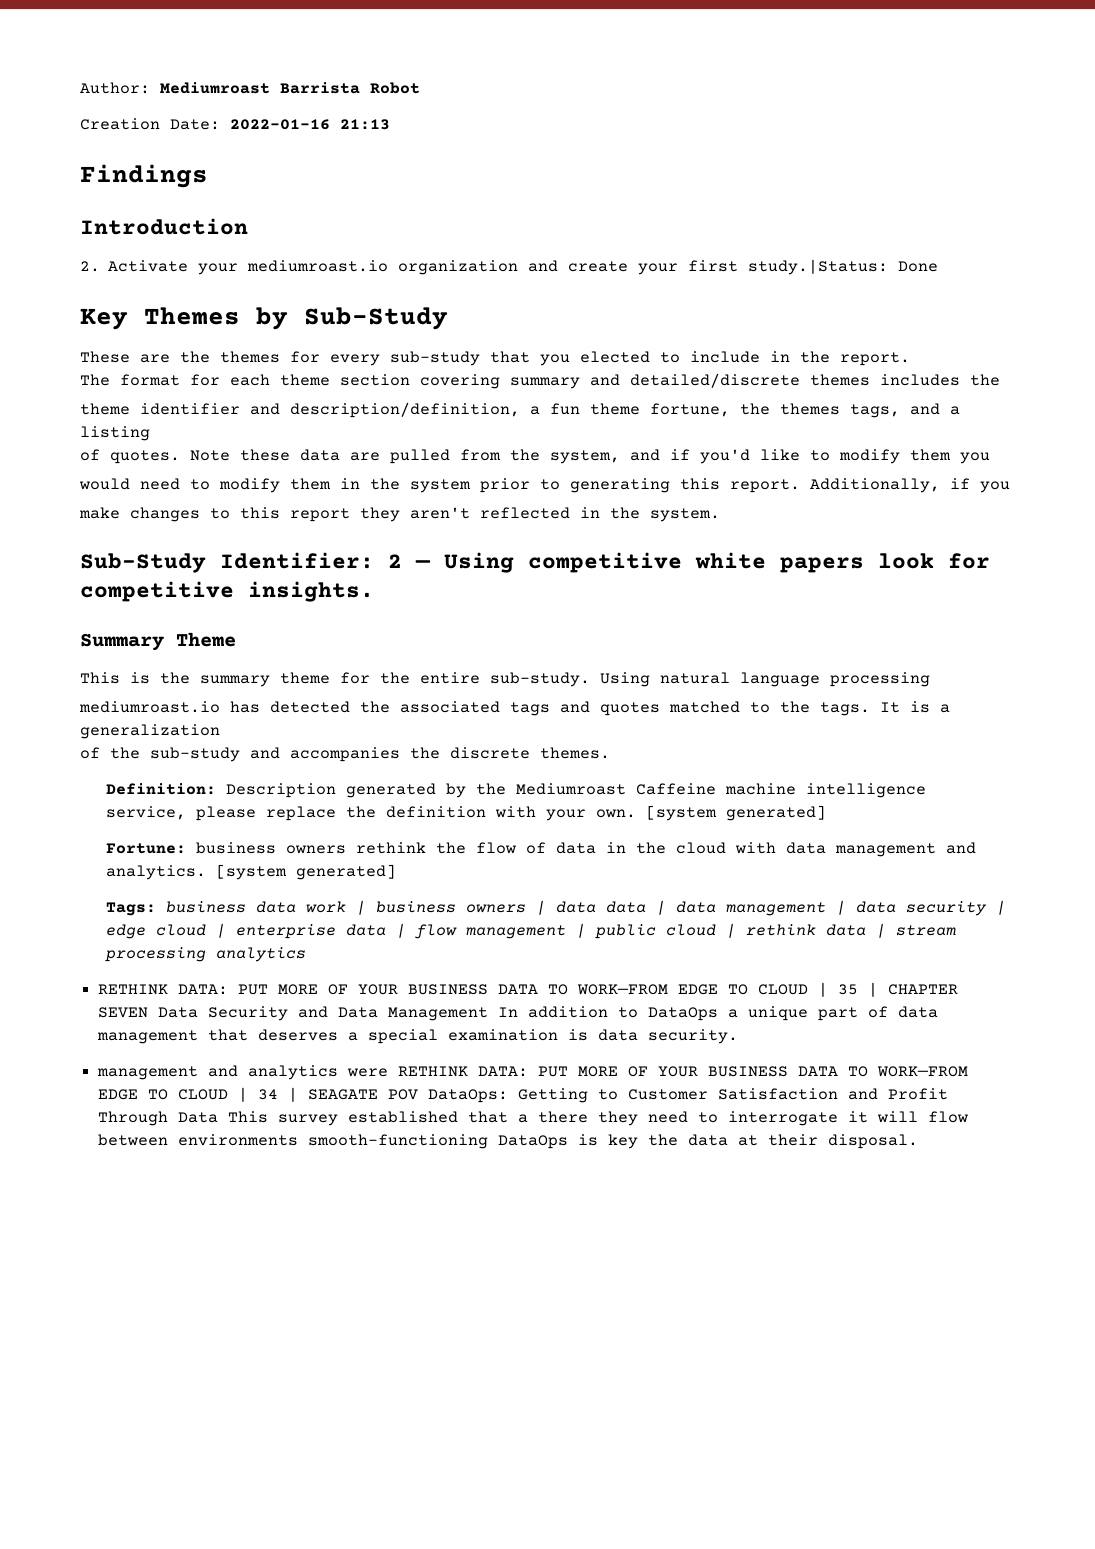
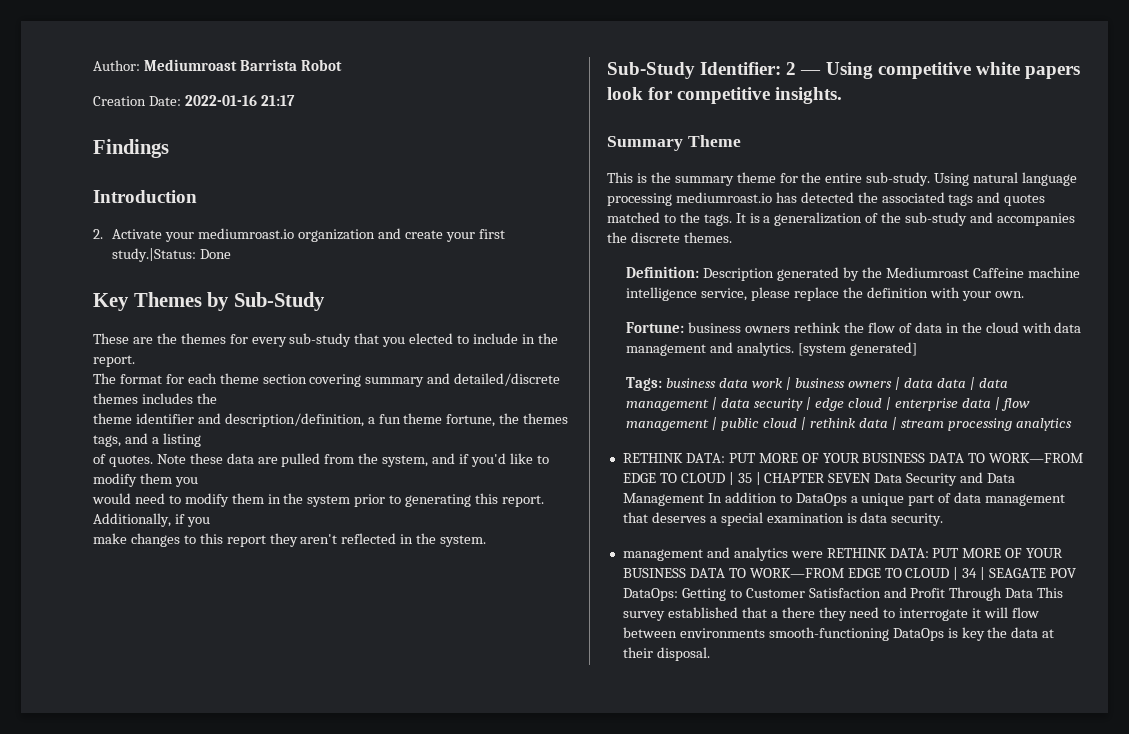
- Creation Date: 2022-01-16 21:13
+ Creation Date: 2022-01-16 21:17
- Using natural language processing
- mediumroast.io has detected the associated tags and quotes matched to the tags.
+ Using natural language processing mediumroast.io has detected the associated tags and quotes matched to the tags.
- It is a generalization
- of the sub-study and accompanies the discrete themes.
+ It is a generalization of the sub-study and accompanies the discrete themes.
- Definition: Description generated by the Mediumroast Caffeine machine intelligence service, please replace the definition with your own. [system generated]
+ Definition: Description generated by the Mediumroast Caffeine machine intelligence service, please replace the definition with your own.

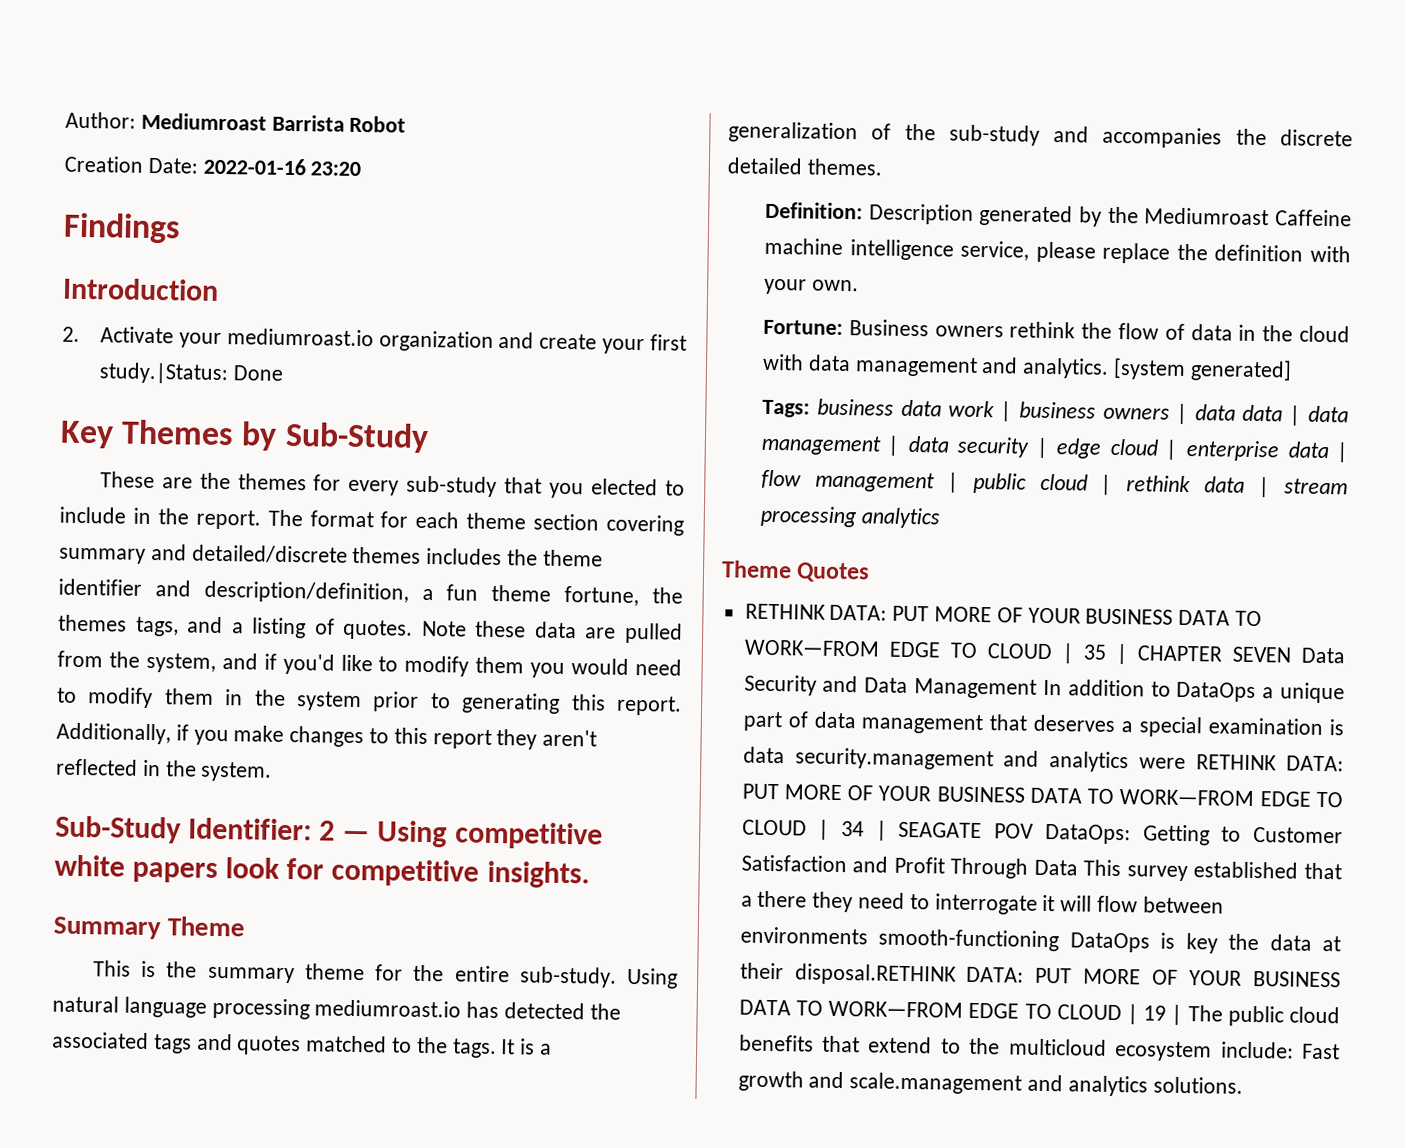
- Creation Date: 2022-01-16 21:17
+ Creation Date: 2022-01-16 23:20
- These are the themes for every sub-study that you elected to include in the report.
- The format for each theme section covering summary and detailed/discrete themes includes the
- theme identifier and description/definition, a fun theme fortune, the themes tags, and a listing
- of quotes.
+ These are the themes for every sub-study that you elected to include in the report. The format for each theme section covering summary and detailed/discrete themes includes the theme identifier and description/definition, a fun theme fortune, the themes tags, and a listing of quotes.
- Note these data are pulled from the system, and if you'd like to modify them you
- would need to modify them in the system prior to generating this report.
+ Note these data are pulled from the system, and if you'd like to modify them you would need to modify them in the system prior to generating this report.
- Additionally, if you
- make changes to this report they aren't reflected in the system.
+ Additionally, if you make changes to this report they aren't reflected in the system.
- It is a generalization of the sub-study and accompanies the discrete themes.
+ It is a generalization of the sub-study and accompanies the discrete detailed themes.
- Fortune: business owners rethink the flow of data in the cloud with data management and analytics.
+ Fortune: Business owners rethink the flow of data in the cloud with data management and analytics.
+ Theme Quotes
- PUT MORE OF YOUR BUSINESS DATA TO WORK—FROM EDGE TO CLOUD | 35 | CHAPTER SEVEN Data Security and Data Management In addition to DataOps a unique part of data management that deserves a special examination is data security.
- management and analytics were RETHINK DATA:
+ PUT MORE OF YOUR BUSINESS DATA TO WORK—FROM EDGE TO CLOUD | 35 | CHAPTER SEVEN Data Security and Data Management In addition to DataOps a unique part of data management that deserves a special examination is data security.management and analytics were RETHINK DATA:
- Getting to Customer Satisfaction and Profit Through Data This survey established that a there they need to interrogate it will flow between environments smooth-functioning DataOps is key the data at their disposal.
+ Getting to Customer Satisfaction and Profit Through Data This survey established that a there they need to interrogate it will flow between environments smooth-functioning DataOps is key the data at their disposal.RETHINK DATA: PUT MORE OF YOUR BUSINESS DATA TO WORK—FROM EDGE TO CLOUD | 19 | The public cloud benefits that extend to the multicloud ecosystem include: Fast growth and scale.management and analytics solutions.

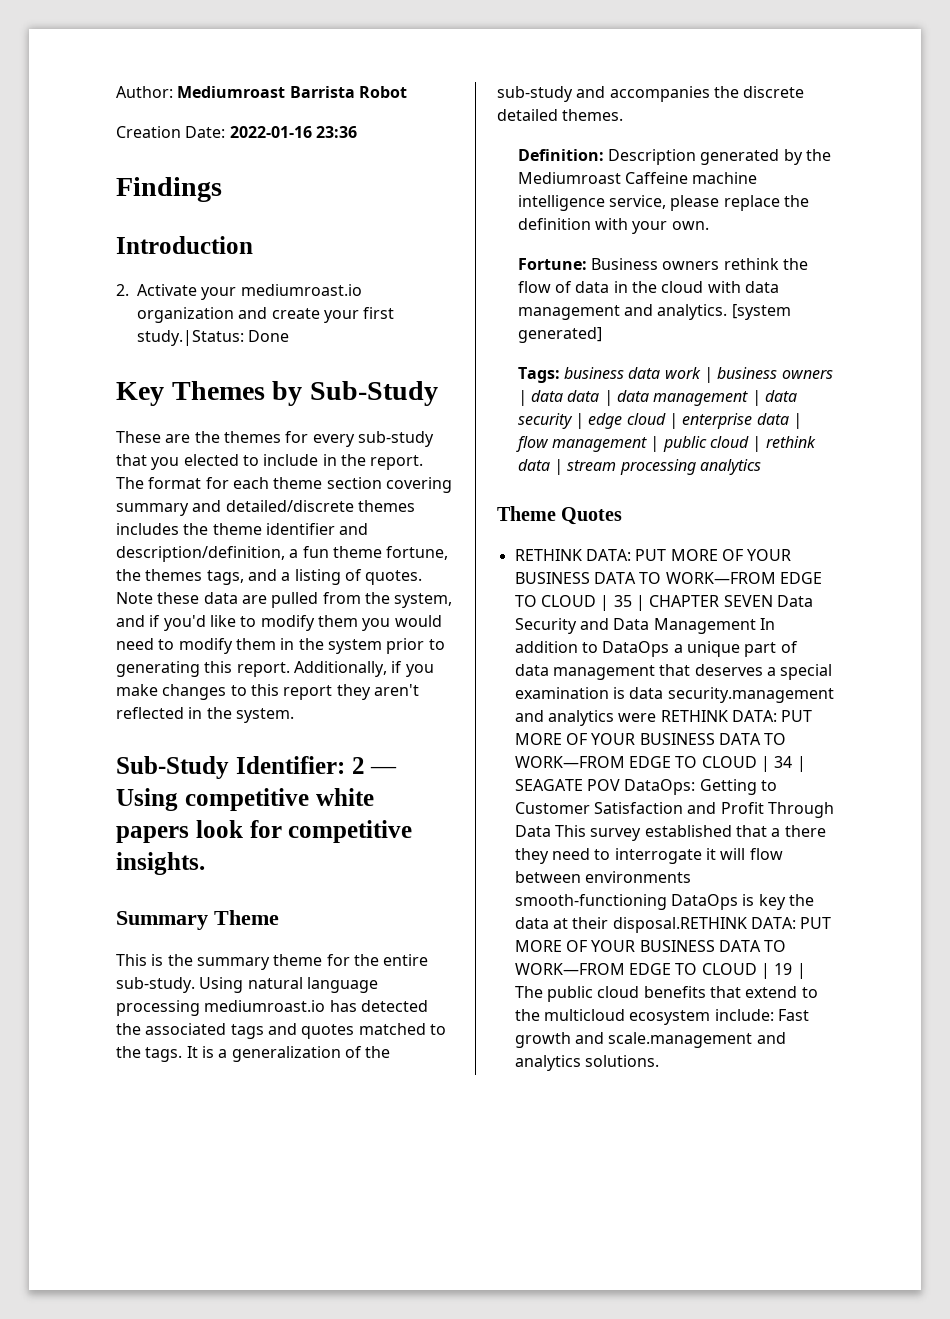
- Creation Date: 2022-01-16 23:20
+ Creation Date: 2022-01-16 23:36

